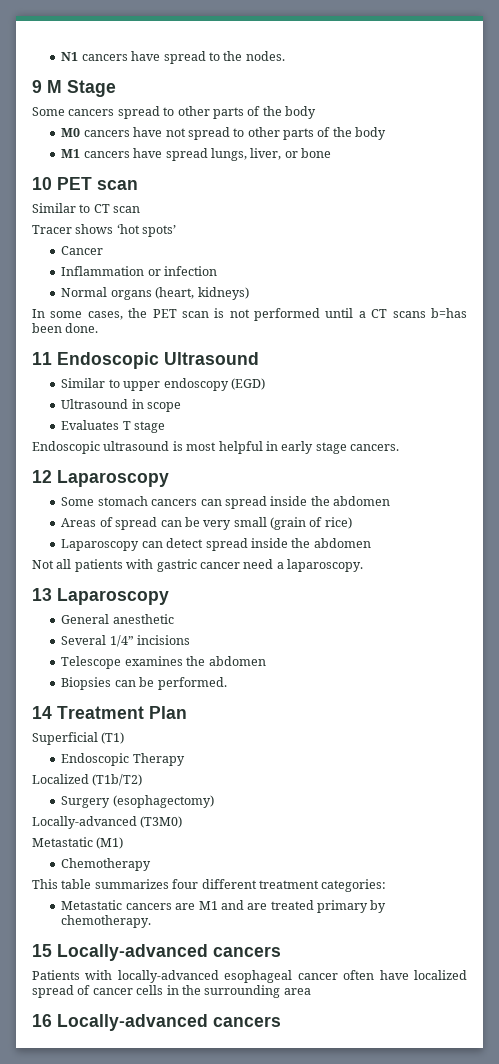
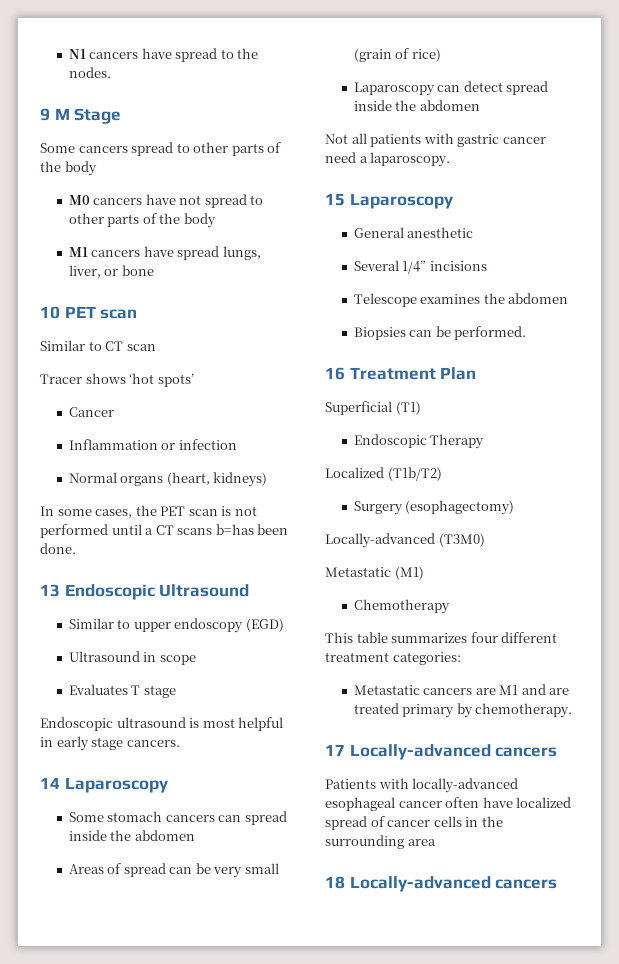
- 11 Endoscopic Ultrasound
+ 13 Endoscopic Ultrasound
- 12 Laparoscopy
+ 14 Laparoscopy
- 13 Laparoscopy
+ 15 Laparoscopy
- 14 Treatment Plan
+ 16 Treatment Plan
- 15 Locally-advanced cancers
+ 17 Locally-advanced cancers
- 16 Locally-advanced cancers
+ 18 Locally-advanced cancers

